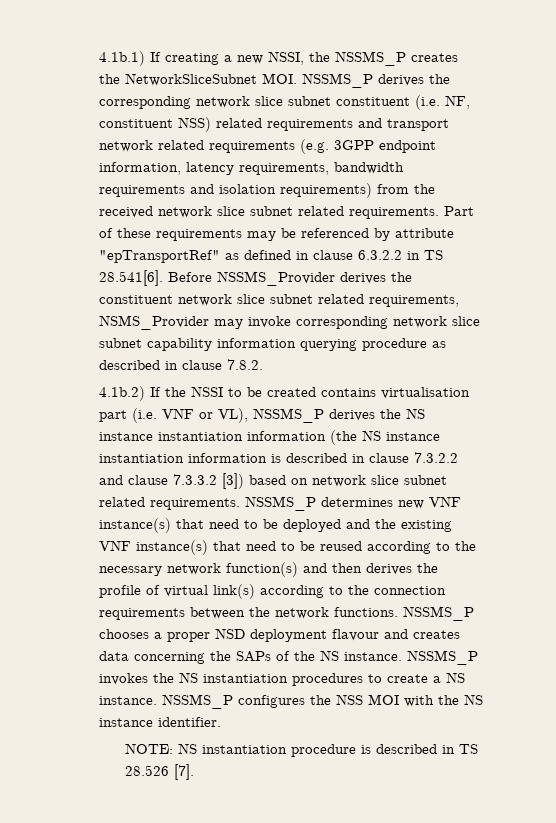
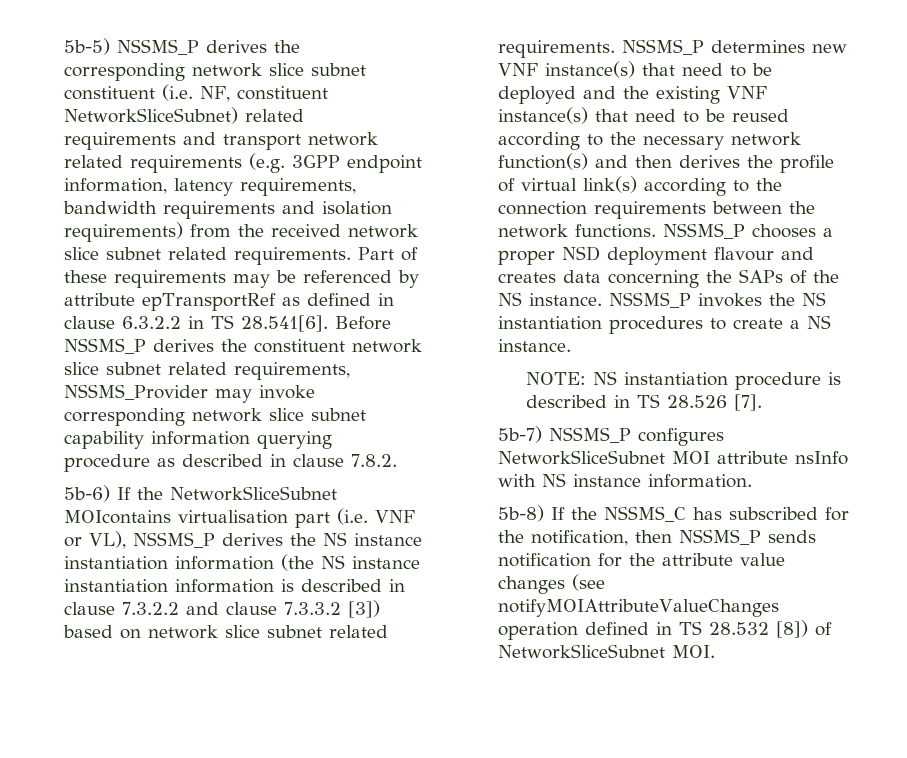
- 4.1b.1) If creating a new NSSI, the NSSMS_P creates the NetworkSliceSubnet MOI. NSSMS_P derives the corresponding network slice subnet constituent (i.e. NF, constituent NSS) related requirements and transport network related requirements (e.g. 3GPP endpoint information, latency requirements, bandwidth requirements and isolation requirements) from the received network slice subnet related requirements.
+ 5b-5) NSSMS_P derives the corresponding network slice subnet constituent (i.e. NF, constituent NetworkSliceSubnet) related requirements and transport network related requirements (e.g. 3GPP endpoint information, latency requirements, bandwidth requirements and isolation requirements) from the received network slice subnet related requirements.
- Part of these requirements may be referenced by attribute "epTransportRef" as defined in clause 6.3.2.2 in TS 28.541[6]. Before NSSMS_Provider derives the constituent network slice subnet related requirements, NSMS_Provider may invoke corresponding network slice subnet capability information querying procedure as described in clause 7.8.2.
+ Part of these requirements may be referenced by attribute epTransportRef as defined in clause 6.3.2.2 in TS 28.541[6]. Before NSSMS_P derives the constituent network slice subnet related requirements, NSSMS_Provider may invoke corresponding network slice subnet capability information querying procedure as described in clause 7.8.2.
- 4.1b.2) If the NSSI to be created contains virtualisation part (i.e. VNF or VL), NSSMS_P derives the NS instance instantiation information (the NS instance instantiation information is described in clause 7.3.2.2 and clause 7.3.3.2 [3]) based on network slice subnet related requirements.
+ 5b-6) If the NetworkSliceSubnet MOIcontains virtualisation part (i.e. VNF or VL), NSSMS_P derives the NS instance instantiation information (the NS instance instantiation information is described in clause 7.3.2.2 and clause 7.3.3.2 [3]) based on network slice subnet related requirements.
- NSSMS_P configures the NSS MOI with the NS instance identifier.
+ 5b-7) NSSMS_P configures NetworkSliceSubnet MOI attribute nsInfo with NS instance information.
+ 5b-8) If the NSSMS_C has subscribed for the notification, then NSSMS_P sends notification for the attribute value changes (see notifyMOIAttributeValueChanges operation defined in TS 28.532 [8]) of NetworkSliceSubnet MOI.

